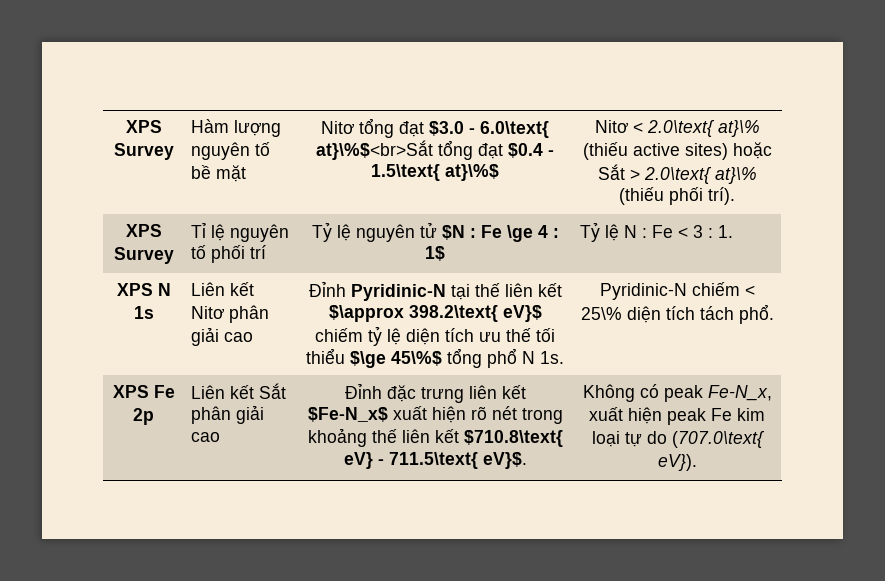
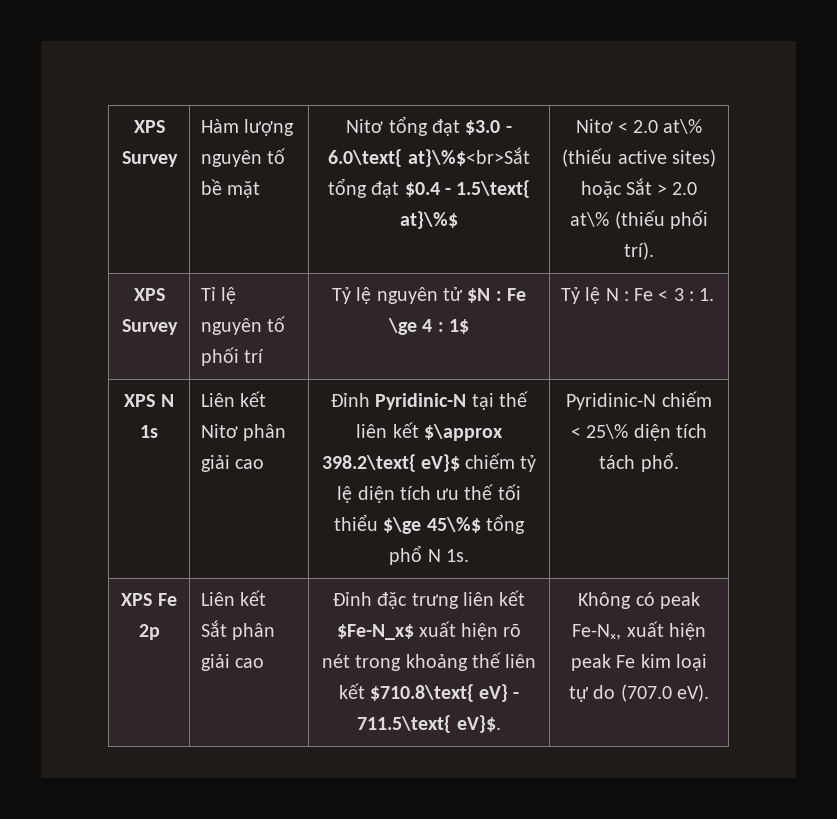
- XPS Survey | Hàm lượng nguyên tố bề mặt | Nitơ tổng đạt $3.0 - 6.0\text{ at}\%$<br>Sắt tổng đạt $0.4 - 1.5\text{ at}\%$ | Nitơ < 2.0\text{ at}\% (thiếu active sites) hoặc Sắt > 2.0\text{ at}\% (thiếu phối trí).
+ XPS Survey | Hàm lượng nguyên tố bề mặt | Nitơ tổng đạt $3.0 - 6.0\text{ at}\%$<br>Sắt tổng đạt $0.4 - 1.5\text{ at}\%$ | Nitơ < 2.0 at\% (thiếu active sites) hoặc Sắt > 2.0 at\% (thiếu phối trí).
- Không có peak Fe-N_x, xuất hiện peak Fe kim loại tự do (707.0\text{ eV}).
+ Không có peak Fe-Nₓ, xuất hiện peak Fe kim loại tự do (707.0 eV).

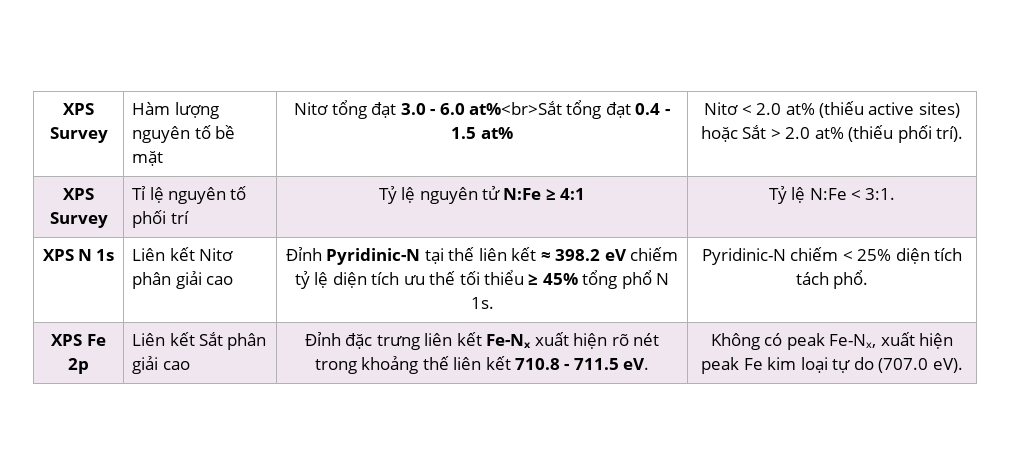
- XPS Survey | Hàm lượng nguyên tố bề mặt | Nitơ tổng đạt $3.0 - 6.0\text{ at}\%$<br>Sắt tổng đạt $0.4 - 1.5\text{ at}\%$ | Nitơ < 2.0 at\% (thiếu active sites) hoặc Sắt > 2.0 at\% (thiếu phối trí).
+ XPS Survey | Hàm lượng nguyên tố bề mặt | Nitơ tổng đạt 3.0 - 6.0 at%<br>Sắt tổng đạt 0.4 - 1.5 at% | Nitơ < 2.0 at% (thiếu active sites) hoặc Sắt > 2.0 at% (thiếu phối trí).
- XPS Survey | Tỉ lệ nguyên tố phối trí | Tỷ lệ nguyên tử $N : Fe \ge 4 : 1$ | Tỷ lệ N : Fe < 3 : 1.
+ XPS Survey | Tỉ lệ nguyên tố phối trí | Tỷ lệ nguyên tử N:Fe ≥ 4:1 | Tỷ lệ N:Fe < 3:1.
- Đỉnh Pyridinic-N tại thế liên kết $\approx 398.2\text{ eV}$ chiếm tỷ lệ diện tích ưu thế tối thiểu $\ge 45\%$ tổng phổ N 1s.
+ Đỉnh Pyridinic-N tại thế liên kết ≈ 398.2 eV chiếm tỷ lệ diện tích ưu thế tối thiểu ≥ 45% tổng phổ N 1s.
- Pyridinic-N chiếm < 25\% diện tích tách phổ.
+ Pyridinic-N chiếm < 25% diện tích tách phổ.
- Đỉnh đặc trưng liên kết $Fe-N_x$ xuất hiện rõ nét trong khoảng thế liên kết $710.8\text{ eV} - 711.5\text{ eV}$.
+ Đỉnh đặc trưng liên kết Fe-Nₓ xuất hiện rõ nét trong khoảng thế liên kết 710.8 - 711.5 eV.

